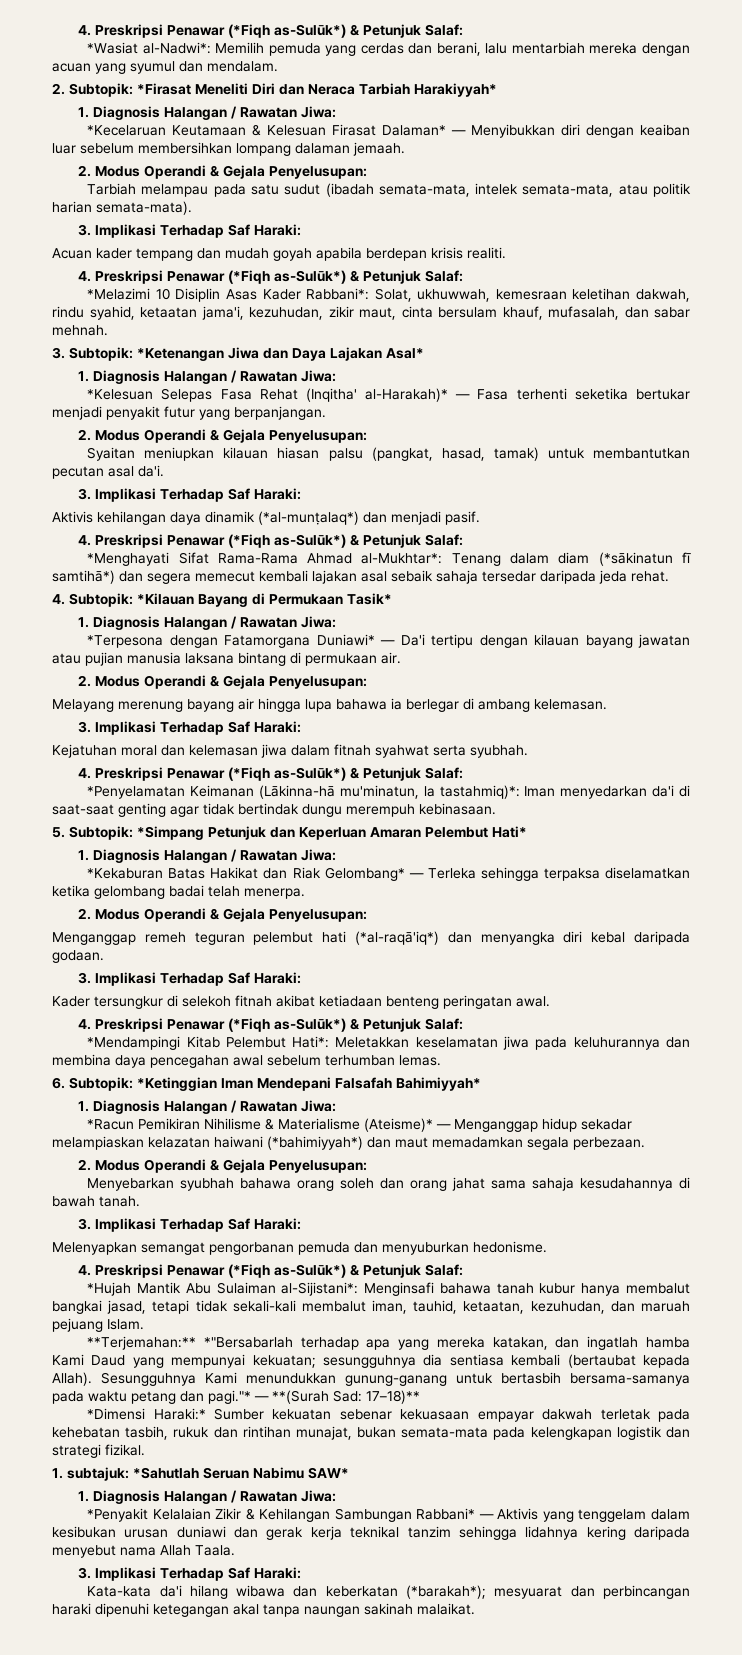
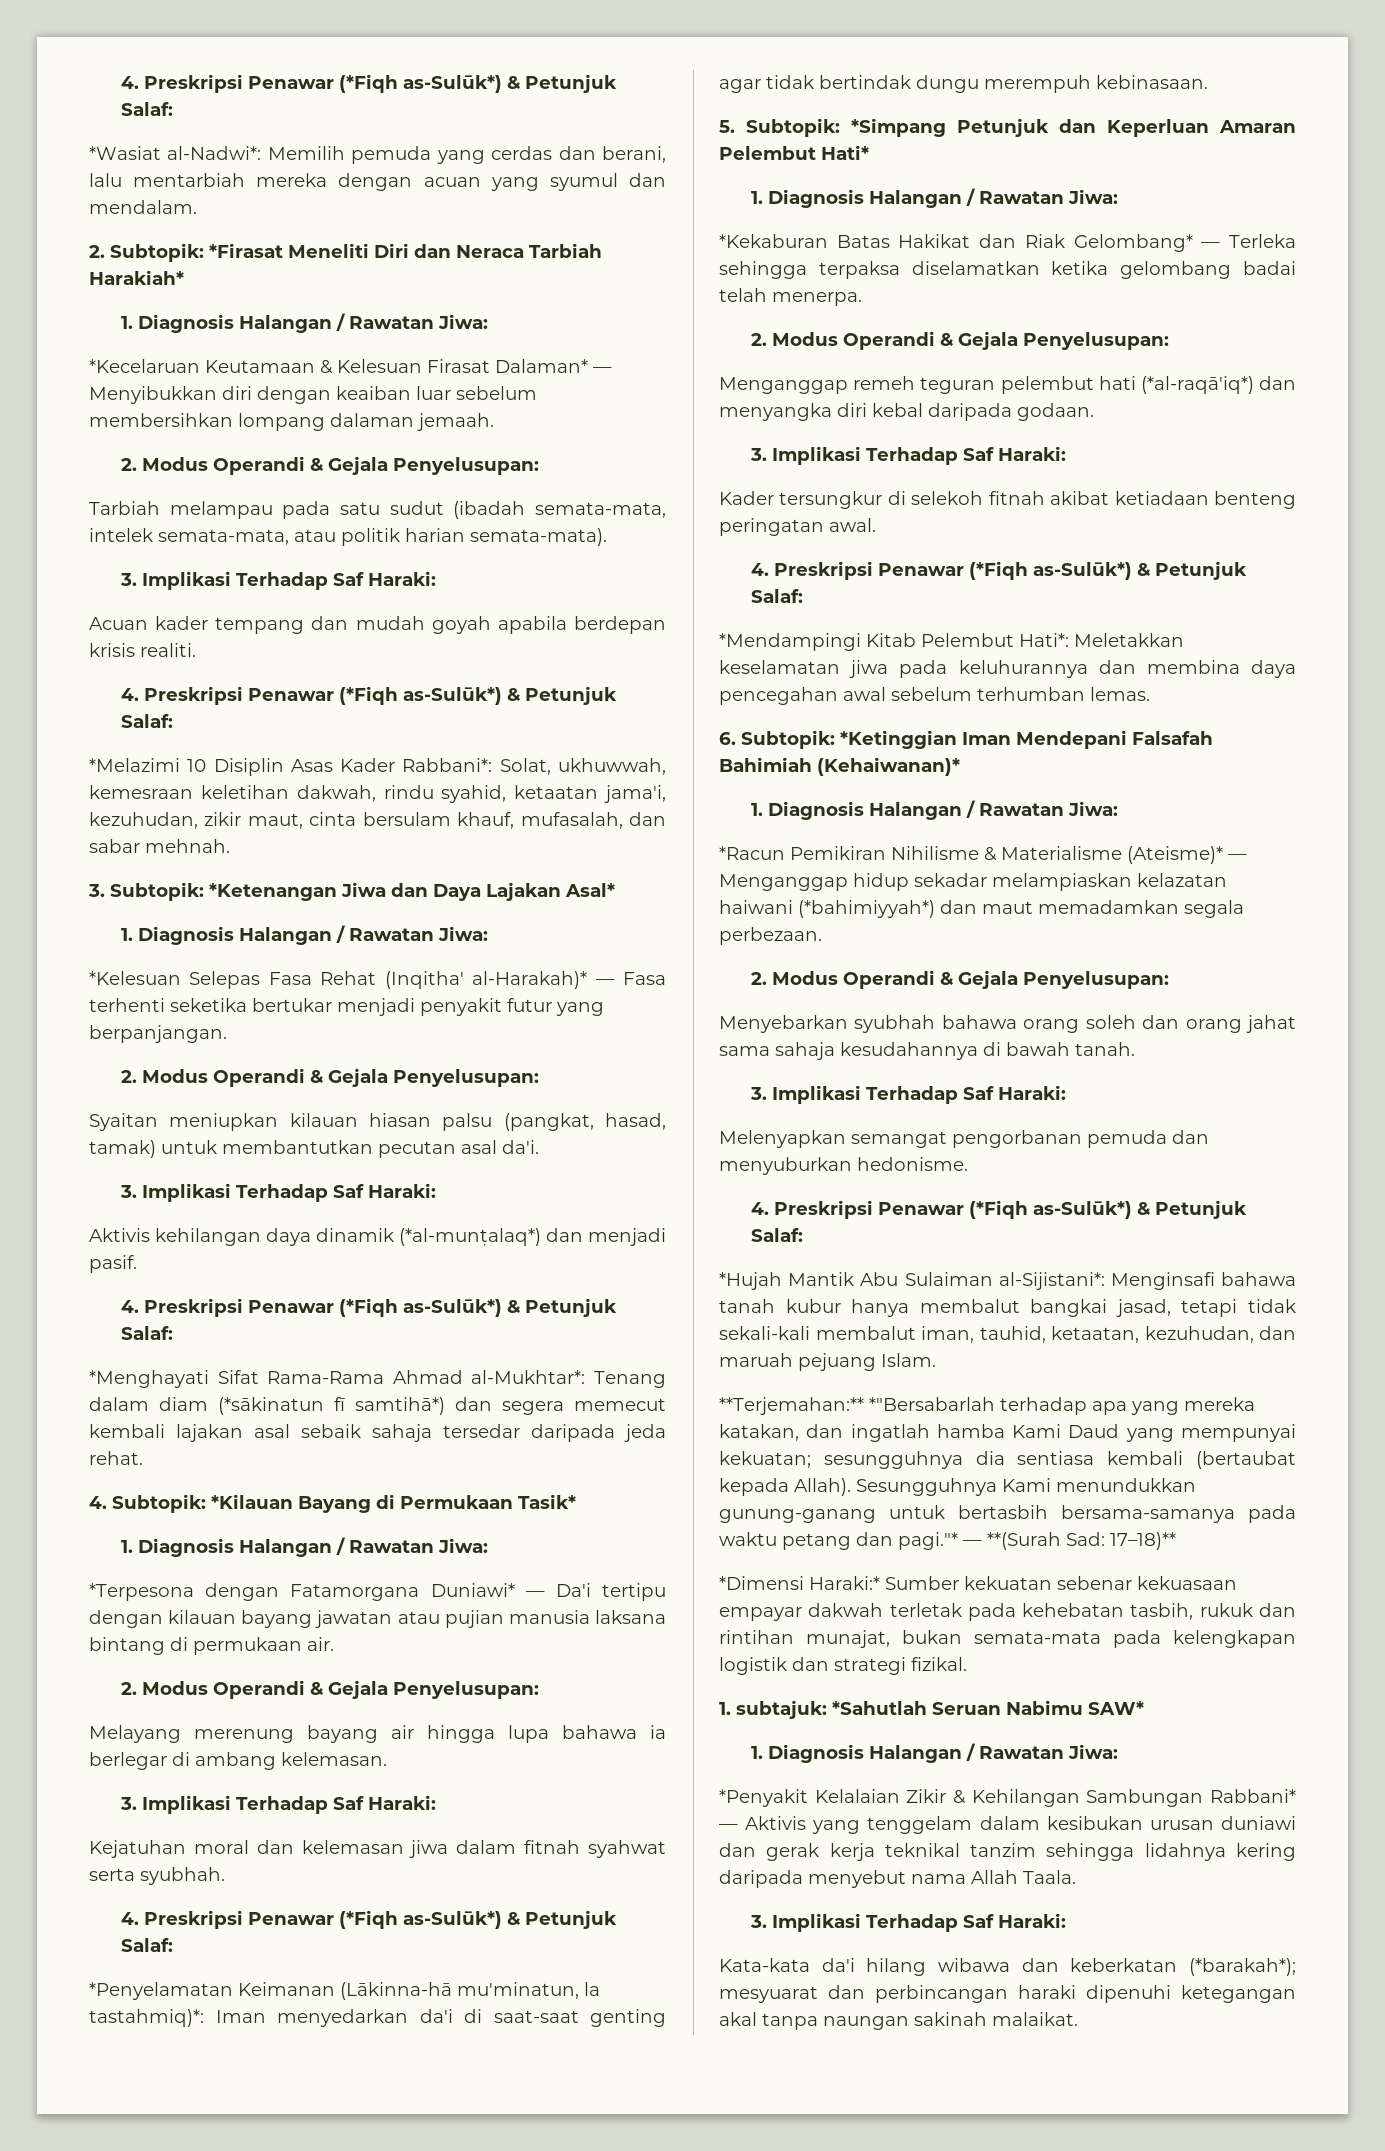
- 2. Subtopik: *Firasat Meneliti Diri dan Neraca Tarbiah Harakiyyah*
+ 2. Subtopik: *Firasat Meneliti Diri dan Neraca Tarbiah Harakiah*
- 6. Subtopik: *Ketinggian Iman Mendepani Falsafah Bahimiyyah*
+ 6. Subtopik: *Ketinggian Iman Mendepani Falsafah Bahimiah (Kehaiwanan)*

